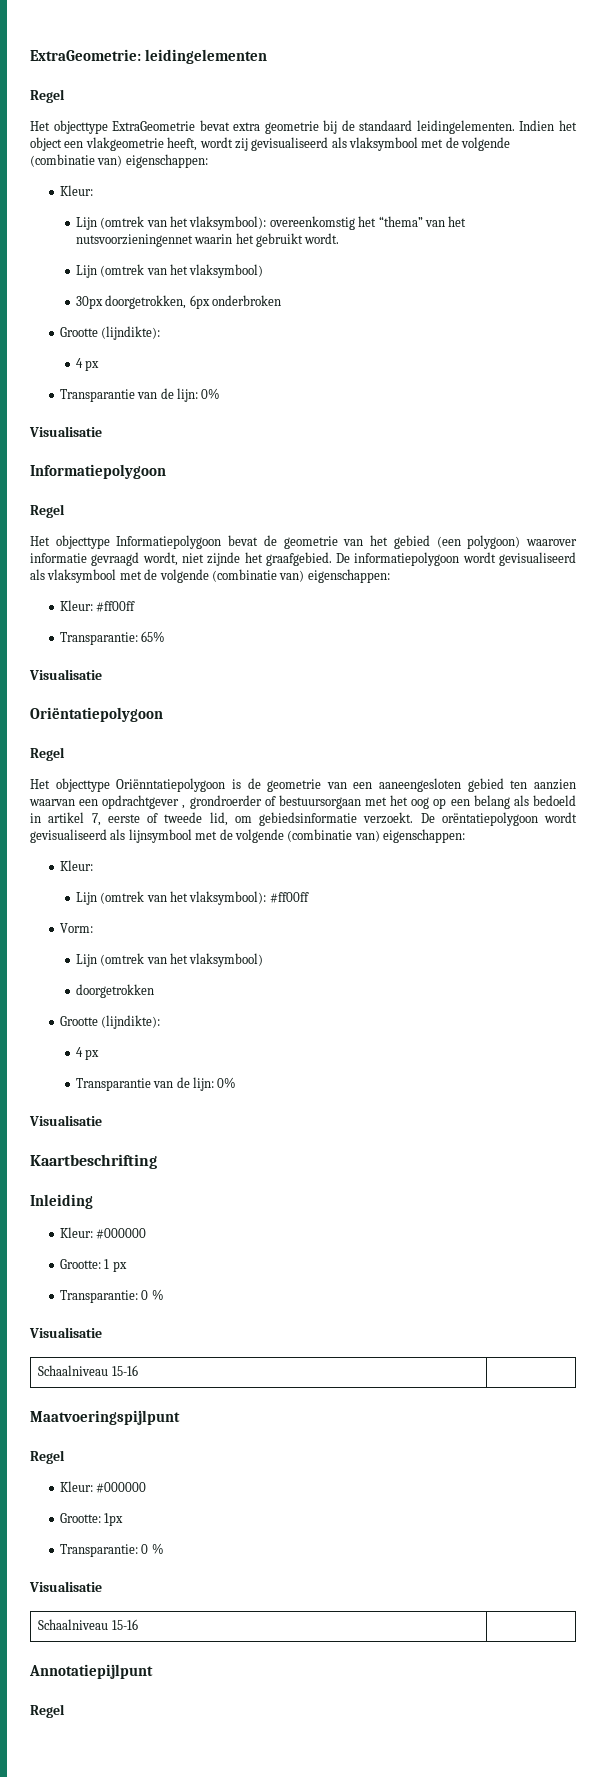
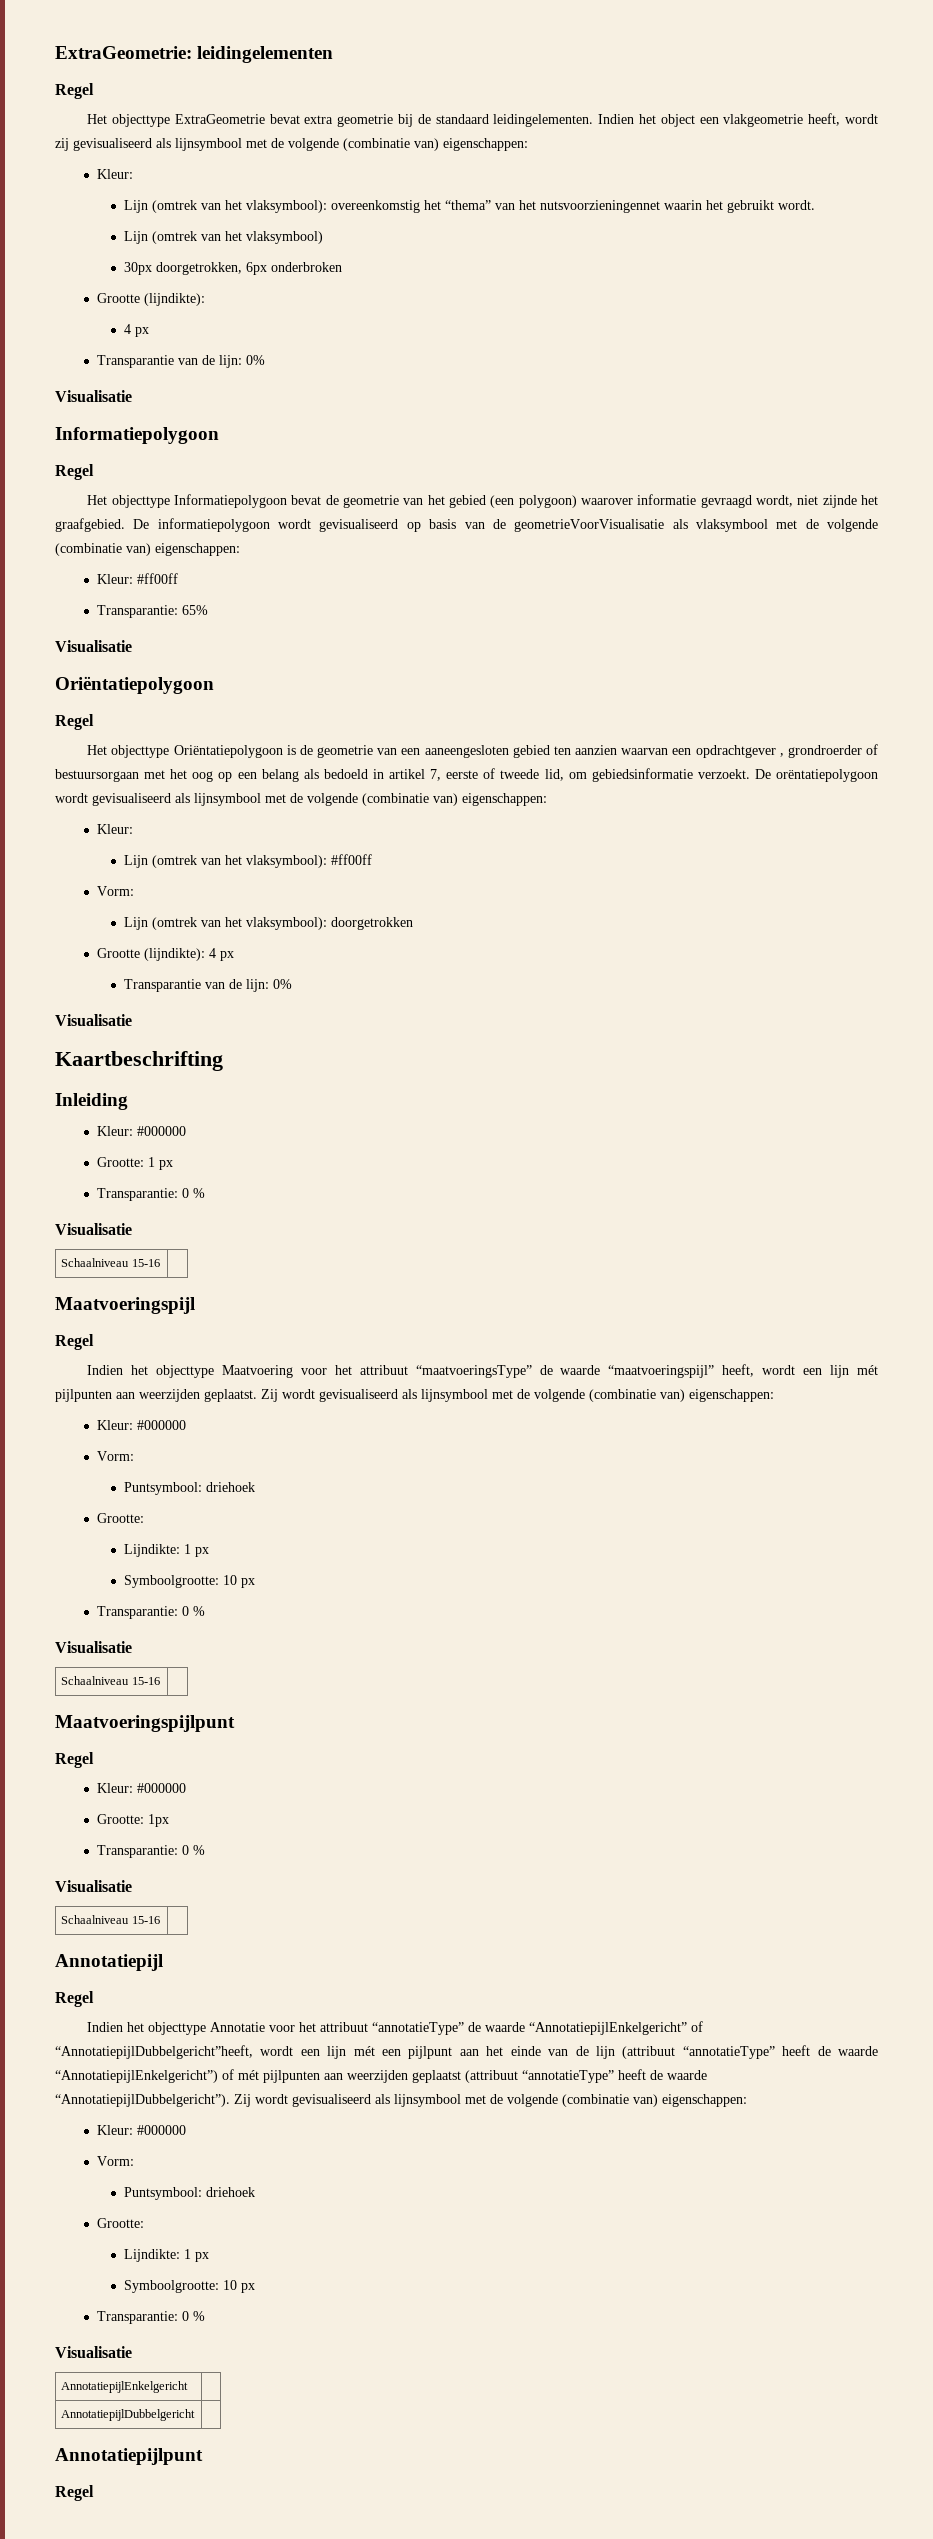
- Indien het object een vlakgeometrie heeft, wordt zij gevisualiseerd als vlaksymbool met de volgende (combinatie van) eigenschappen:
+ Indien het object een vlakgeometrie heeft, wordt zij gevisualiseerd als lijnsymbool met de volgende (combinatie van) eigenschappen:
- De informatiepolygoon wordt gevisualiseerd als vlaksymbool met de volgende (combinatie van) eigenschappen:
+ De informatiepolygoon wordt gevisualiseerd op basis van de geometrieVoorVisualisatie als vlaksymbool met de volgende (combinatie van) eigenschappen:
- Het objecttype Oriënntatiepolygoon is de geometrie van een aaneengesloten gebied ten aanzien waarvan een opdrachtgever , grondroerder of bestuursorgaan met het oog op een belang als bedoeld in artikel 7, eerste of tweede lid, om gebiedsinformatie verzoekt.
+ Het objecttype Oriëntatiepolygoon is de geometrie van een aaneengesloten gebied ten aanzien waarvan een opdrachtgever , grondroerder of bestuursorgaan met het oog op een belang als bedoeld in artikel 7, eerste of tweede lid, om gebiedsinformatie verzoekt.
  Lijn (omtrek van het vlaksymbool): #ff00ff
  Vorm:
- Lijn (omtrek van het vlaksymbool)
- doorgetrokken
- Grootte (lijndikte):
- 4 px
+ Lijn (omtrek van het vlaksymbool): doorgetrokken
+ Grootte (lijndikte): 4 px
+ Maatvoeringspijl
+ Regel
+ Indien het objecttype Maatvoering voor het attribuut “maatvoeringsType” de waarde “maatvoeringspijl” heeft, wordt een lijn mét pijlpunten aan weerzijden geplaatst. Zij wordt gevisualiseerd als lijnsymbool met de volgende (combinatie van) eigenschappen:
+ Kleur: #000000
+ Vorm:
+ Puntsymbool: driehoek
+ Grootte:
+ Lijndikte: 1 px
+ Symboolgrootte: 10 px
+ Transparantie: 0 %
+ Visualisatie
+ Schaalniveau 15-16 |
+ Annotatiepijl
+ Regel
+ Indien het objecttype Annotatie voor het attribuut “annotatieType” de waarde “AnnotatiepijlEnkelgericht” of “AnnotatiepijlDubbelgericht”heeft, wordt een lijn mét een pijlpunt aan het einde van de lijn (attribuut “annotatieType” heeft de waarde “AnnotatiepijlEnkelgericht”) of mét pijlpunten aan weerzijden geplaatst (attribuut “annotatieType” heeft de waarde “AnnotatiepijlDubbelgericht”). Zij wordt gevisualiseerd als lijnsymbool met de volgende (combinatie van) eigenschappen:
+ Kleur: #000000
+ Vorm:
+ Puntsymbool: driehoek
+ Grootte:
+ Lijndikte: 1 px
+ Symboolgrootte: 10 px
+ Transparantie: 0 %
+ Visualisatie
+ AnnotatiepijlEnkelgericht |
+ AnnotatiepijlDubbelgericht |

